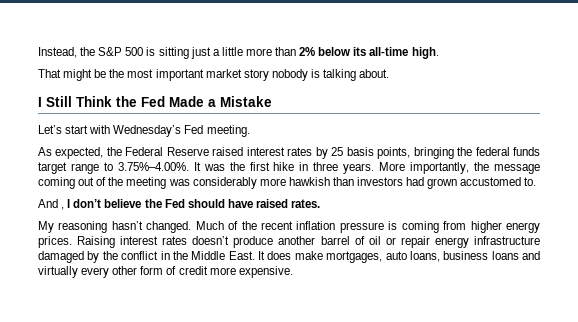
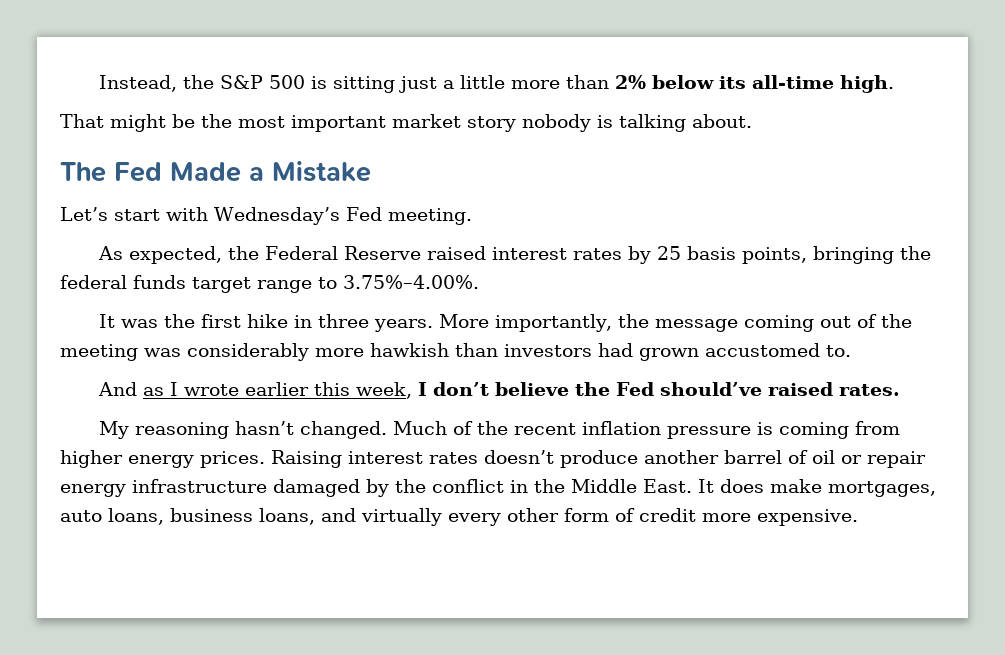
- I Still Think the Fed Made a Mistake
+ The Fed Made a Mistake
- As expected, the Federal Reserve raised interest rates by 25 basis points, bringing the federal funds target range to 3.75%–4.00%. It was the first hike in three years.
+ As expected, the Federal Reserve raised interest rates by 25 basis points, bringing the federal funds target range to 3.75%–4.00%.
+ It was the first hike in three years.
- And , I don’t believe the Fed should have raised rates.
+ And as I wrote earlier this week, I don’t believe the Fed should’ve raised rates.
- It does make mortgages, auto loans, business loans and virtually every other form of credit more expensive.
+ It does make mortgages, auto loans, business loans, and virtually every other form of credit more expensive.

